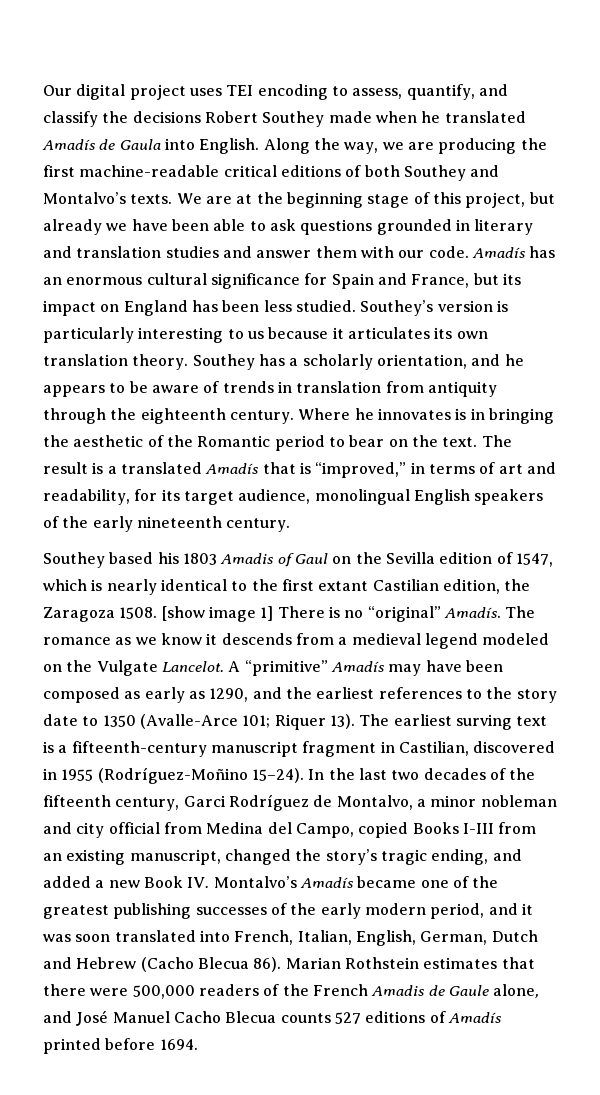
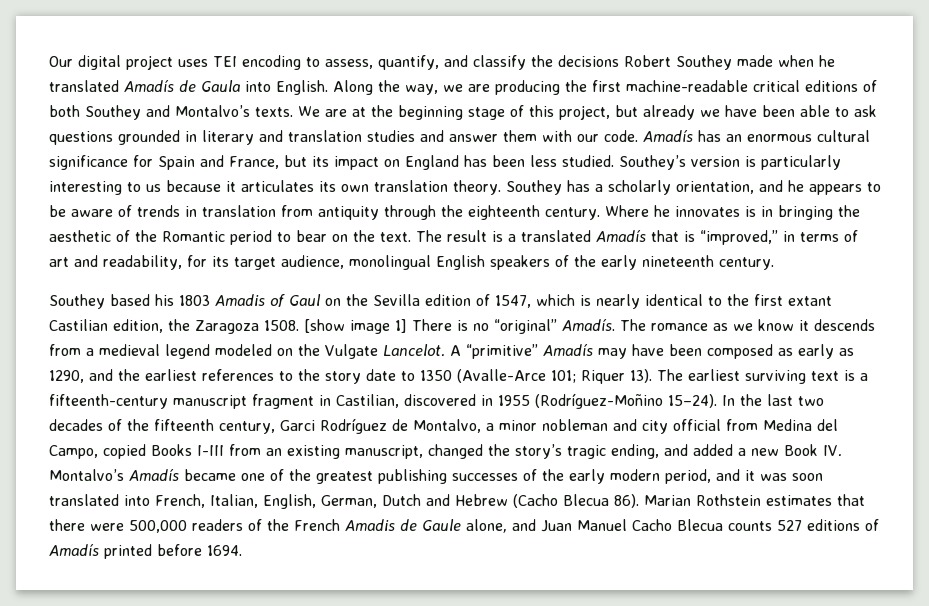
- The earliest surving text is a fifteenth-century manuscript fragment in Castilian, discovered in 1955 (Rodríguez-Moñino 15–24).
+ The earliest surviving text is a fifteenth-century manuscript fragment in Castilian, discovered in 1955 (Rodríguez-Moñino 15–24).
- Marian Rothstein estimates that there were 500,000 readers of the French Amadis de Gaule alone, and José Manuel Cacho Blecua counts 527 editions of Amadís printed before 1694.
+ Marian Rothstein estimates that there were 500,000 readers of the French Amadis de Gaule alone, and Juan Manuel Cacho Blecua counts 527 editions of Amadís printed before 1694.

